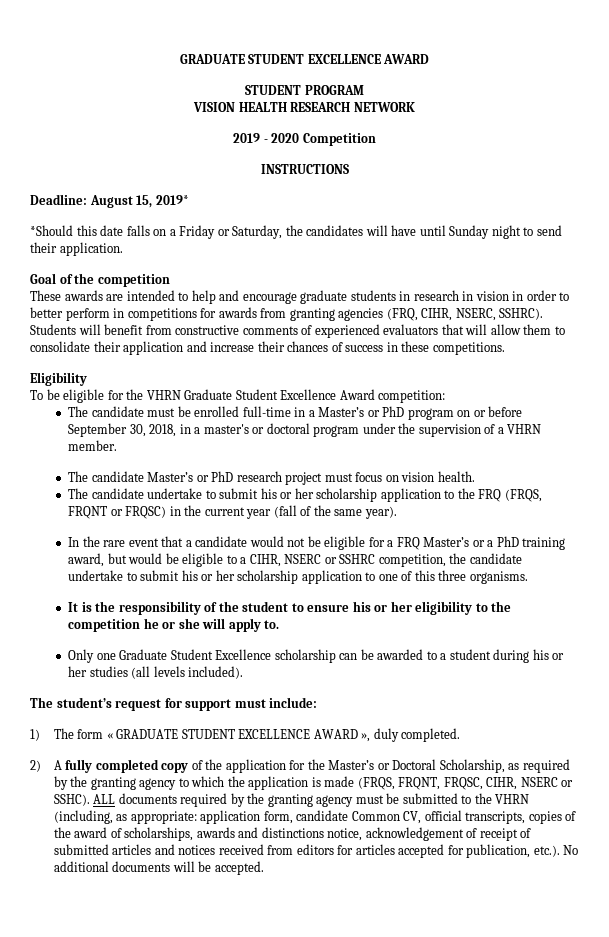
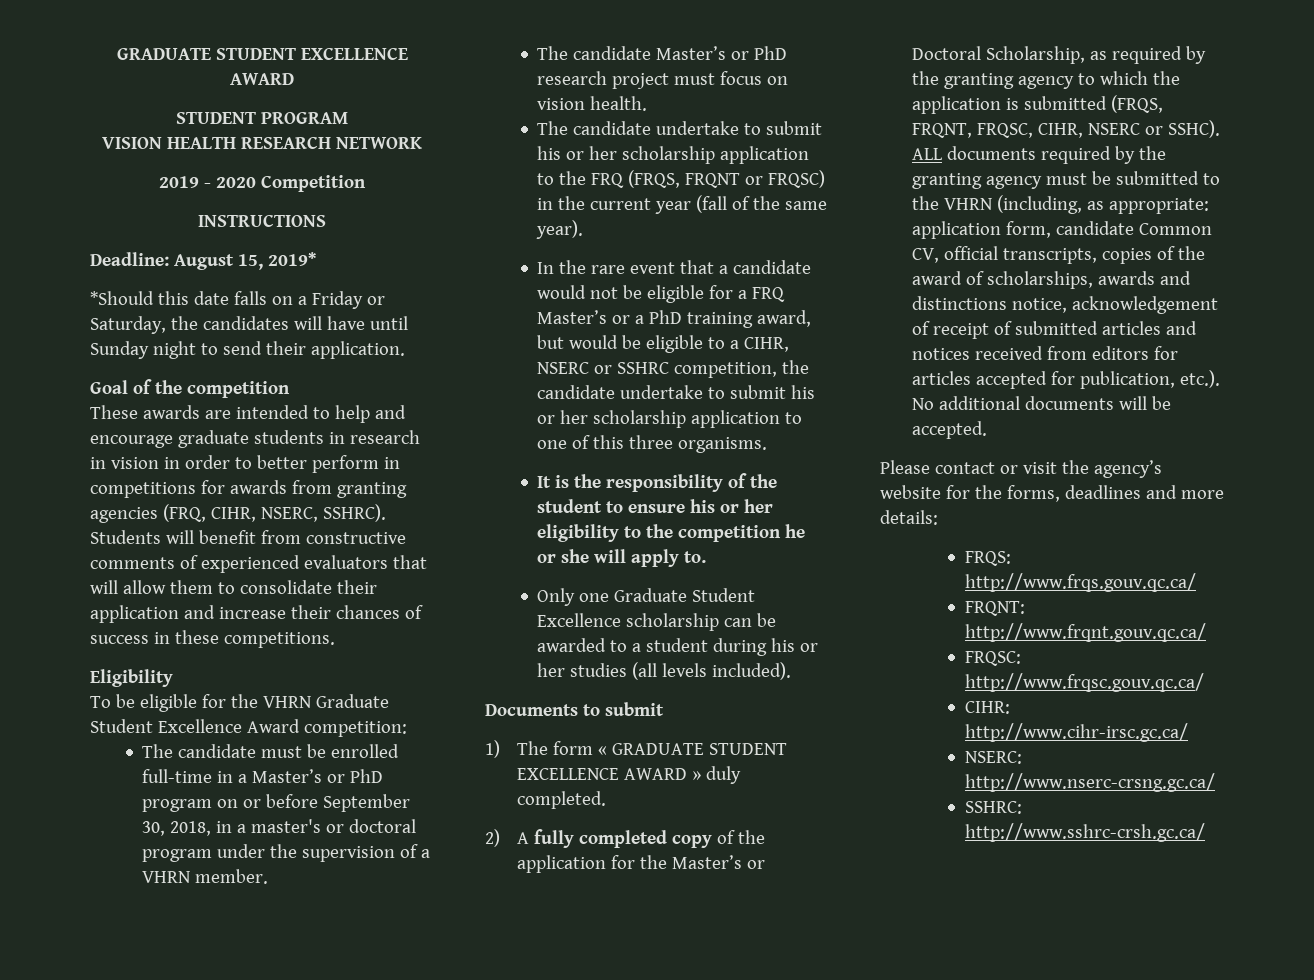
- The student’s request for support must include:
+ Documents to submit
- 1) The form « GRADUATE STUDENT EXCELLENCE AWARD », duly completed.
+ 1) The form « GRADUATE STUDENT EXCELLENCE AWARD » duly completed.
- 2) A fully completed copy of the application for the Master’s or Doctoral Scholarship, as required by the granting agency to which the application is made (FRQS, FRQNT, FRQSC, CIHR, NSERC or SSHC).
+ 2) A fully completed copy of the application for the Master’s or Doctoral Scholarship, as required by the granting agency to which the application is submitted (FRQS, FRQNT, FRQSC, CIHR, NSERC or SSHC).
+ Please contact or visit the agency’s website for the forms, deadlines and more details:
+ FRQS: http://www.frqs.gouv.qc.ca/
+ FRQNT: http://www.frqnt.gouv.qc.ca/
+ FRQSC: http://www.frqsc.gouv.qc.ca/
+ CIHR: http://www.cihr-irsc.gc.ca/
+ NSERC: http://www.nserc-crsng.gc.ca/
+ SSHRC: http://www.sshrc-crsh.gc.ca/

